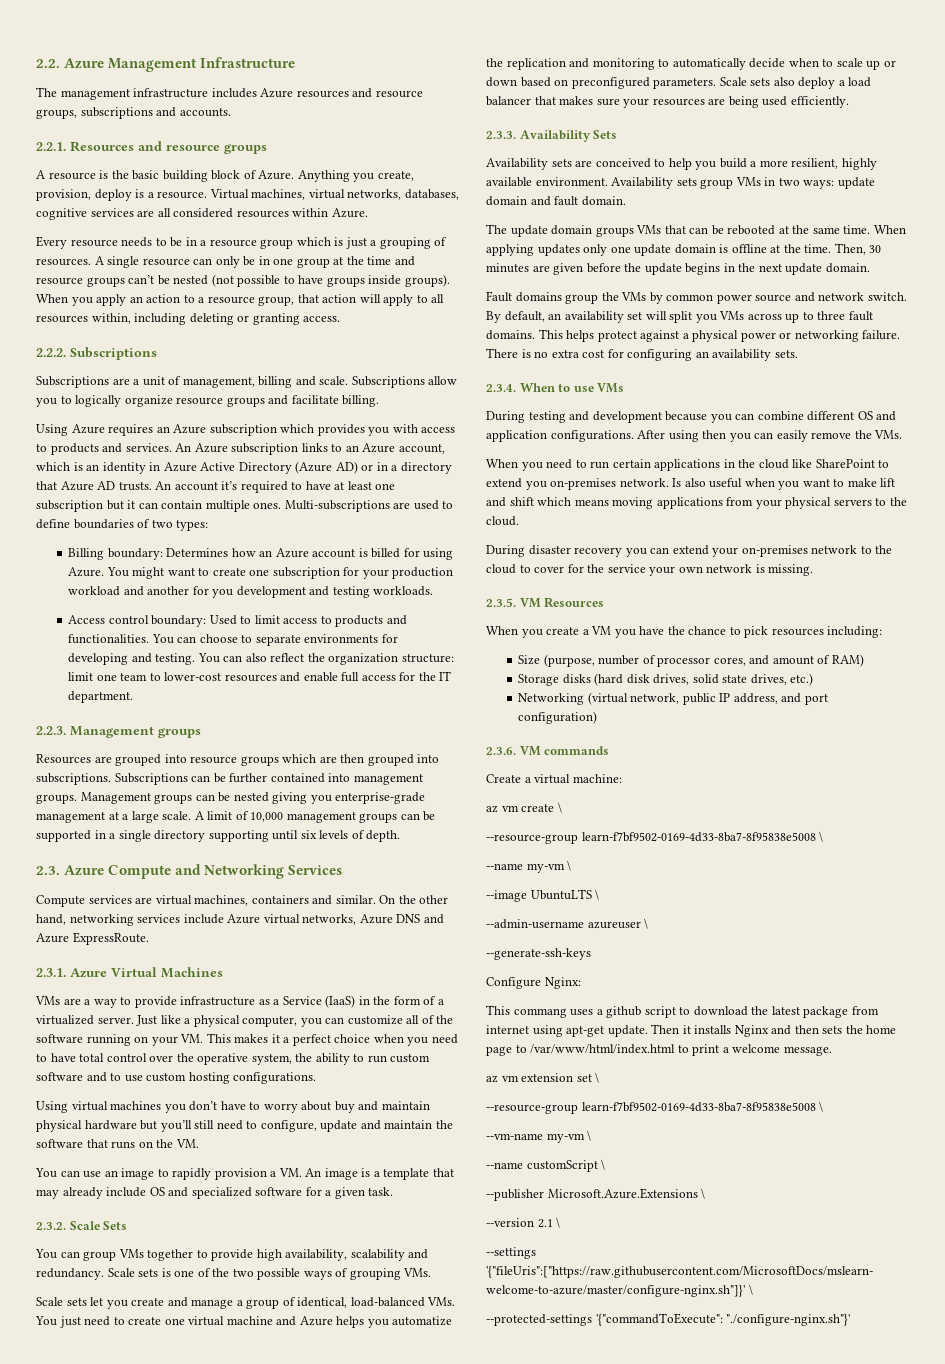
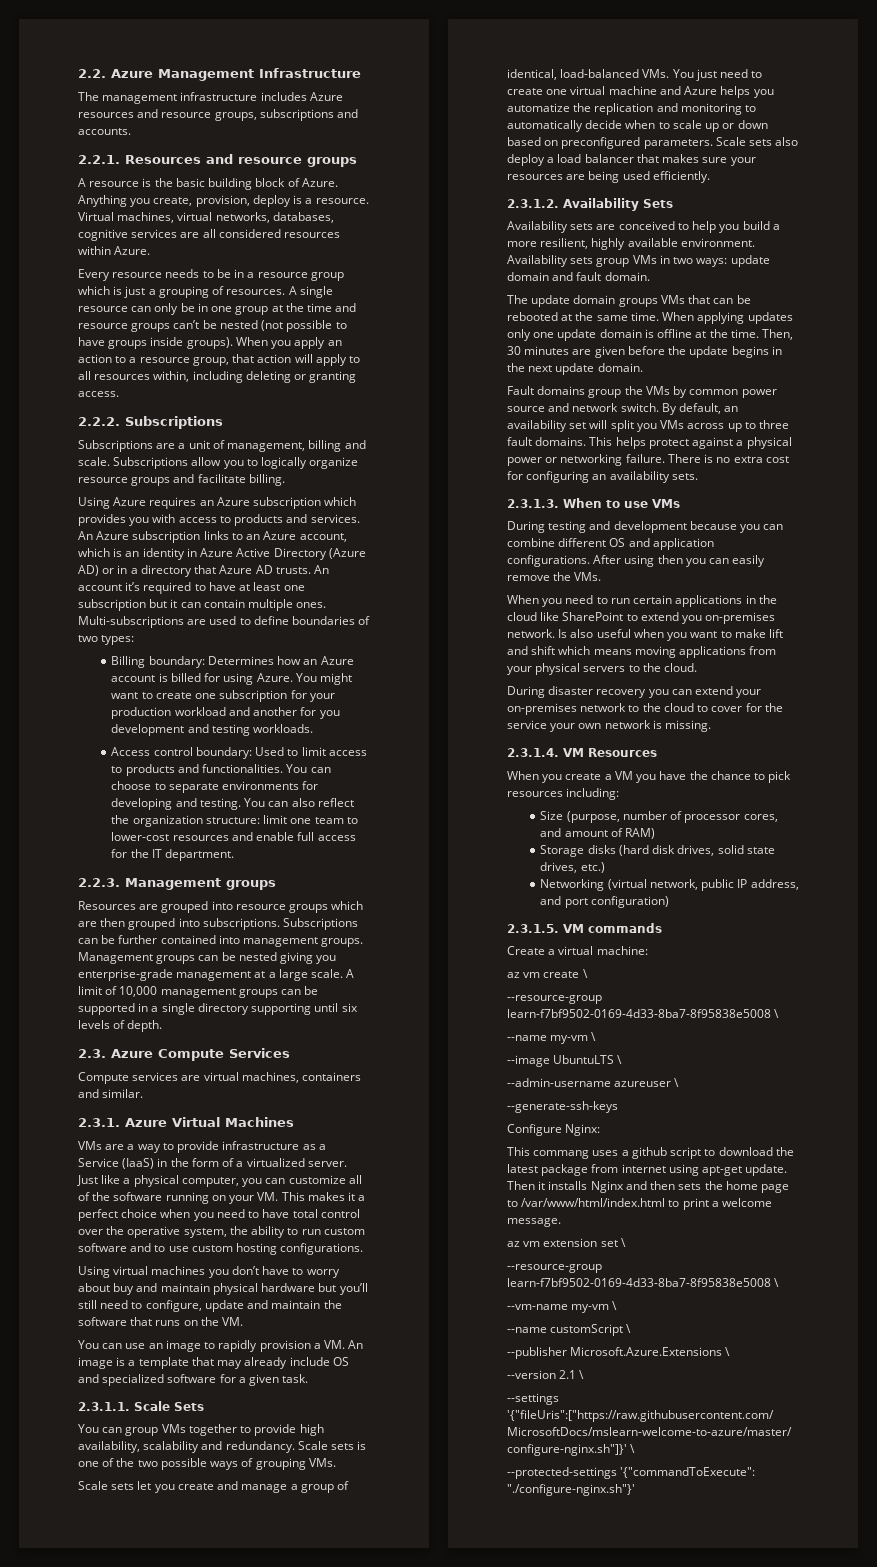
- 2.3. Azure Compute and Networking Services
+ 2.3. Azure Compute Services
- On the other hand, networking services include Azure virtual networks, Azure DNS and Azure ExpressRoute.
- 2.3.2. Scale Sets
+ 2.3.1.1. Scale Sets
- 2.3.3. Availability Sets
+ 2.3.1.2. Availability Sets
- 2.3.4. When to use VMs
+ 2.3.1.3. When to use VMs
- 2.3.5. VM Resources
+ 2.3.1.4. VM Resources
- 2.3.6. VM commands
+ 2.3.1.5. VM commands

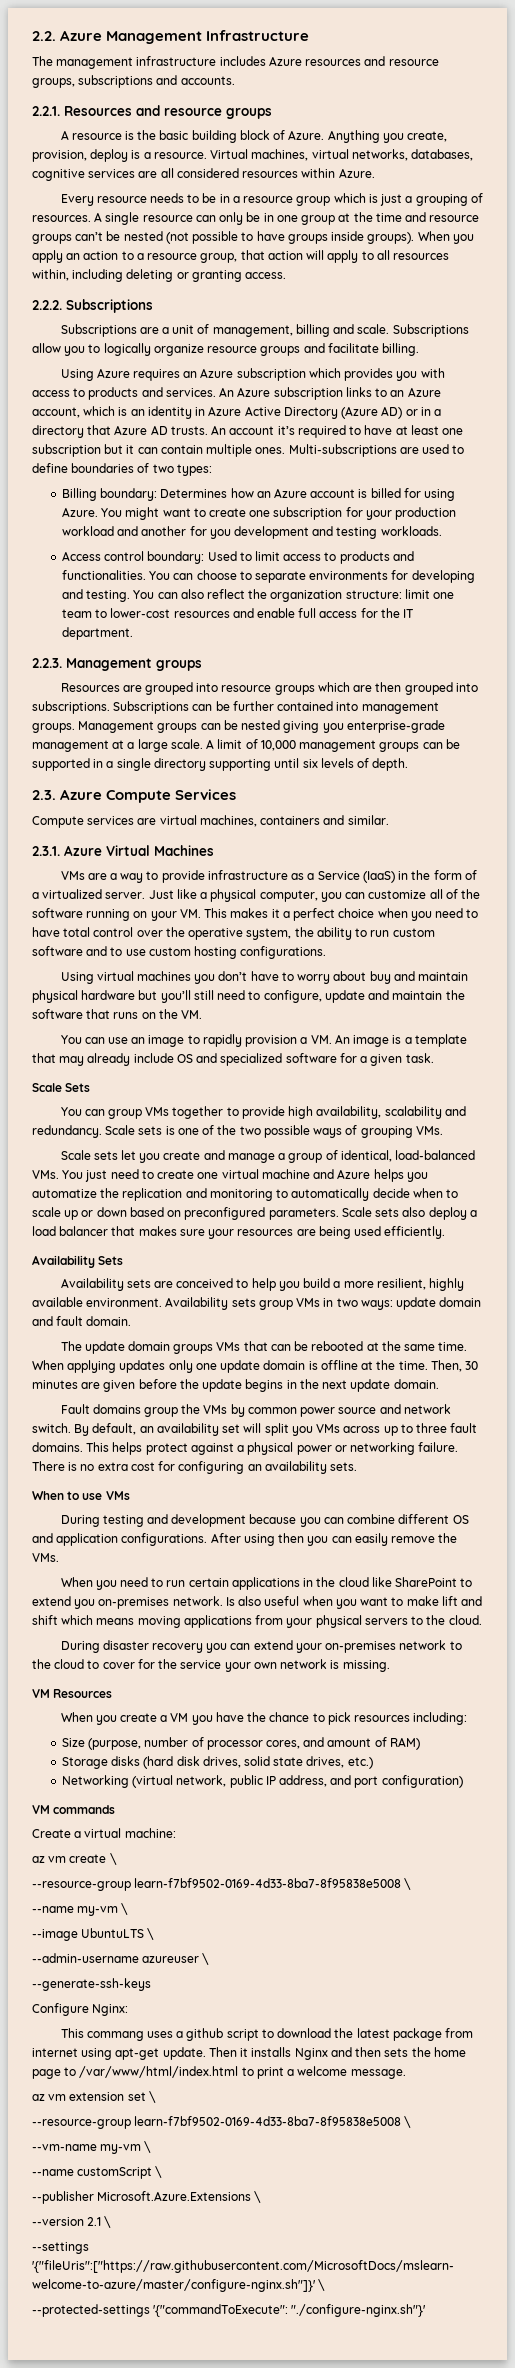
- 2.3.1.1. Scale Sets
+ Scale Sets
- 2.3.1.2. Availability Sets
+ Availability Sets
- 2.3.1.3. When to use VMs
+ When to use VMs
- 2.3.1.4. VM Resources
+ VM Resources
- 2.3.1.5. VM commands
+ VM commands

